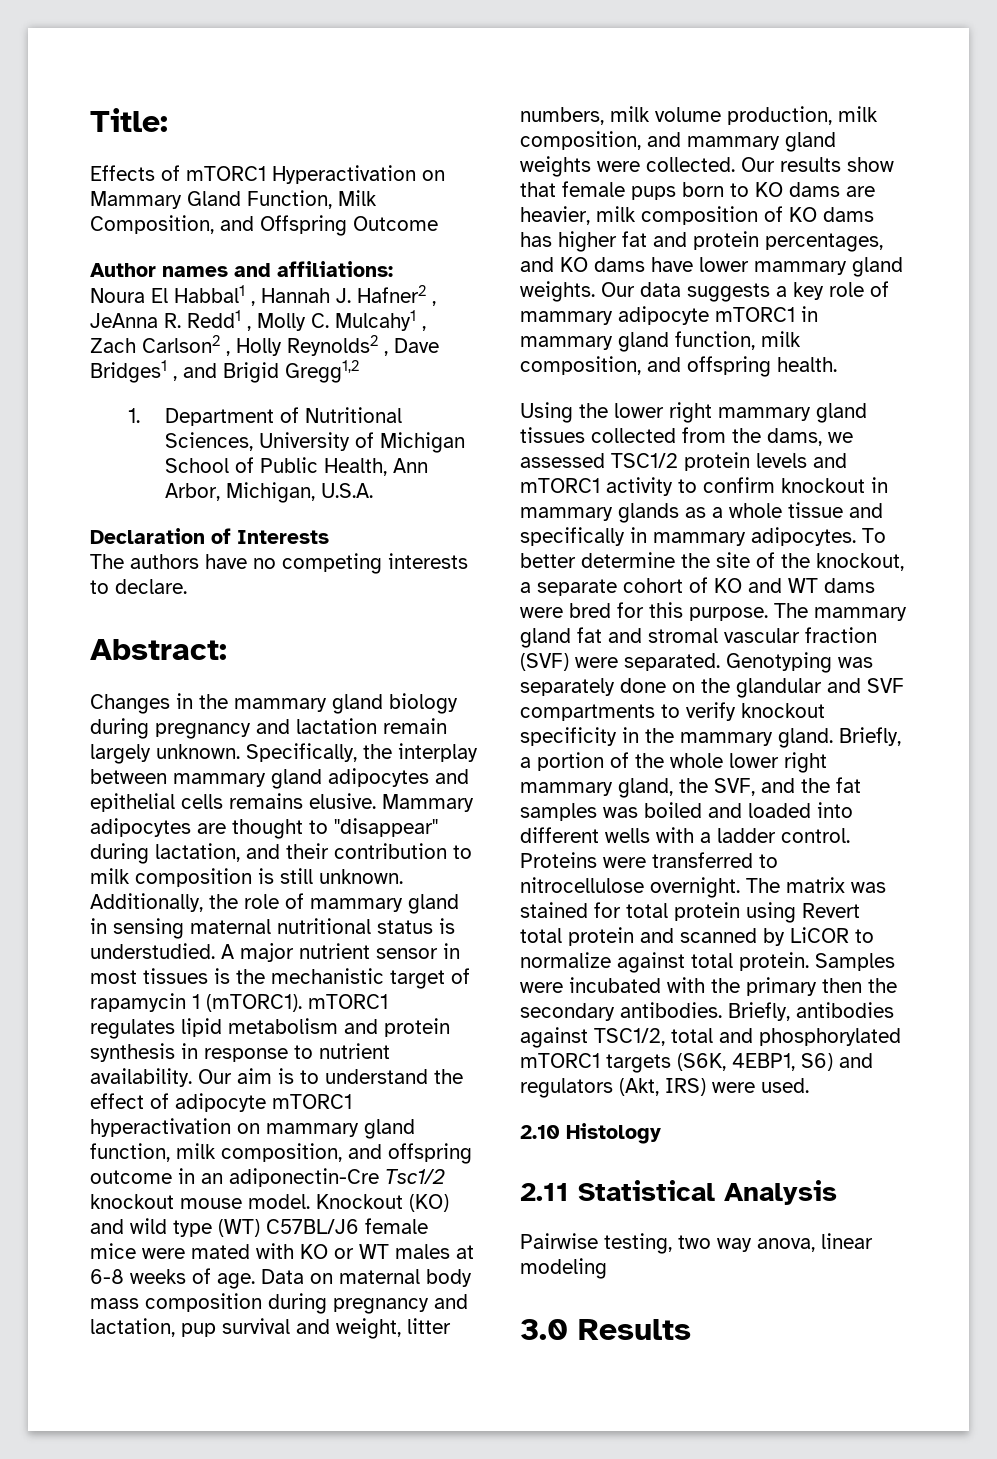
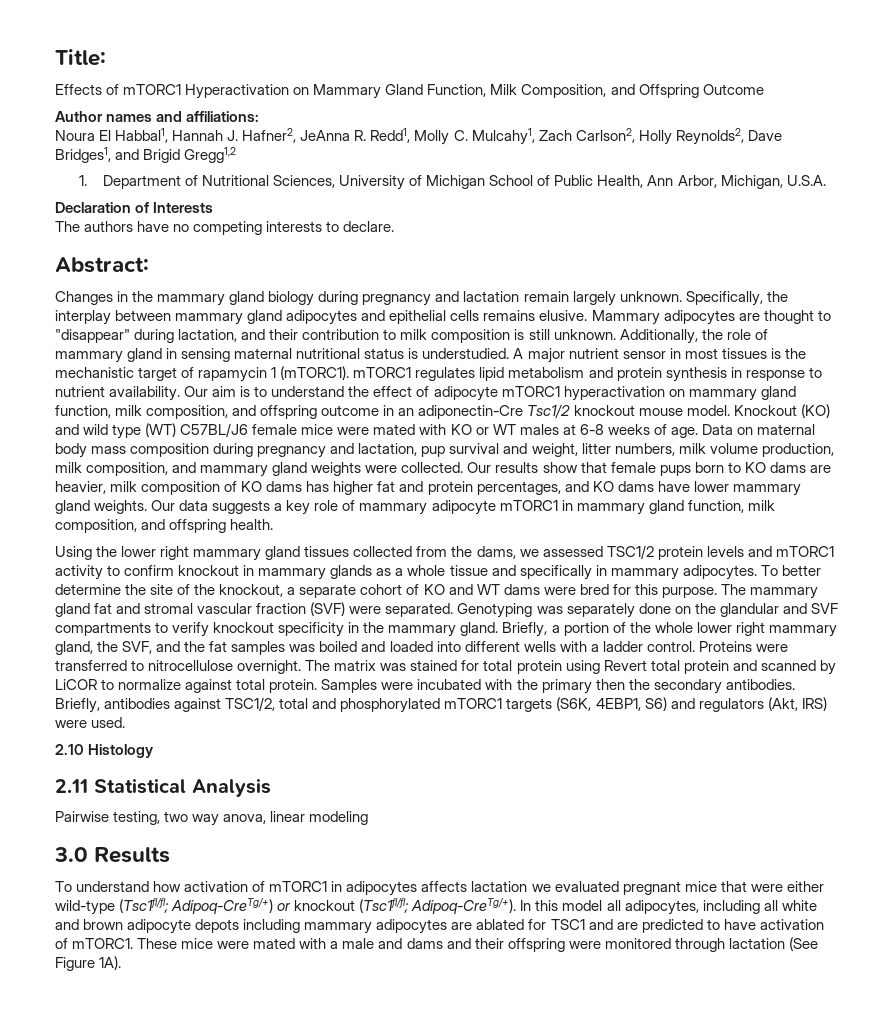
- Noura El Habbal1 , Hannah J. Hafner2 , JeAnna R. Redd1 , Molly C. Mulcahy1 , Zach Carlson2 , Holly Reynolds2 , Dave Bridges1 , and Brigid Gregg1,2
+ Noura El Habbal1, Hannah J. Hafner2, JeAnna R. Redd1, Molly C. Mulcahy1, Zach Carlson2, Holly Reynolds2, Dave Bridges1, and Brigid Gregg1,2
+ To understand how activation of mTORC1 in adipocytes affects lactation we evaluated pregnant mice that were either wild-type (Tsc1fl/fl; Adipoq-CreTg/+) or knockout (Tsc1fl/fl; Adipoq-CreTg/+). In this model all adipocytes, including all white and brown adipocyte depots including mammary adipocytes are ablated for TSC1 and are predicted to have activation of mTORC1. These mice were mated with a male and dams and their offspring were monitored through lactation (See Figure 1A).

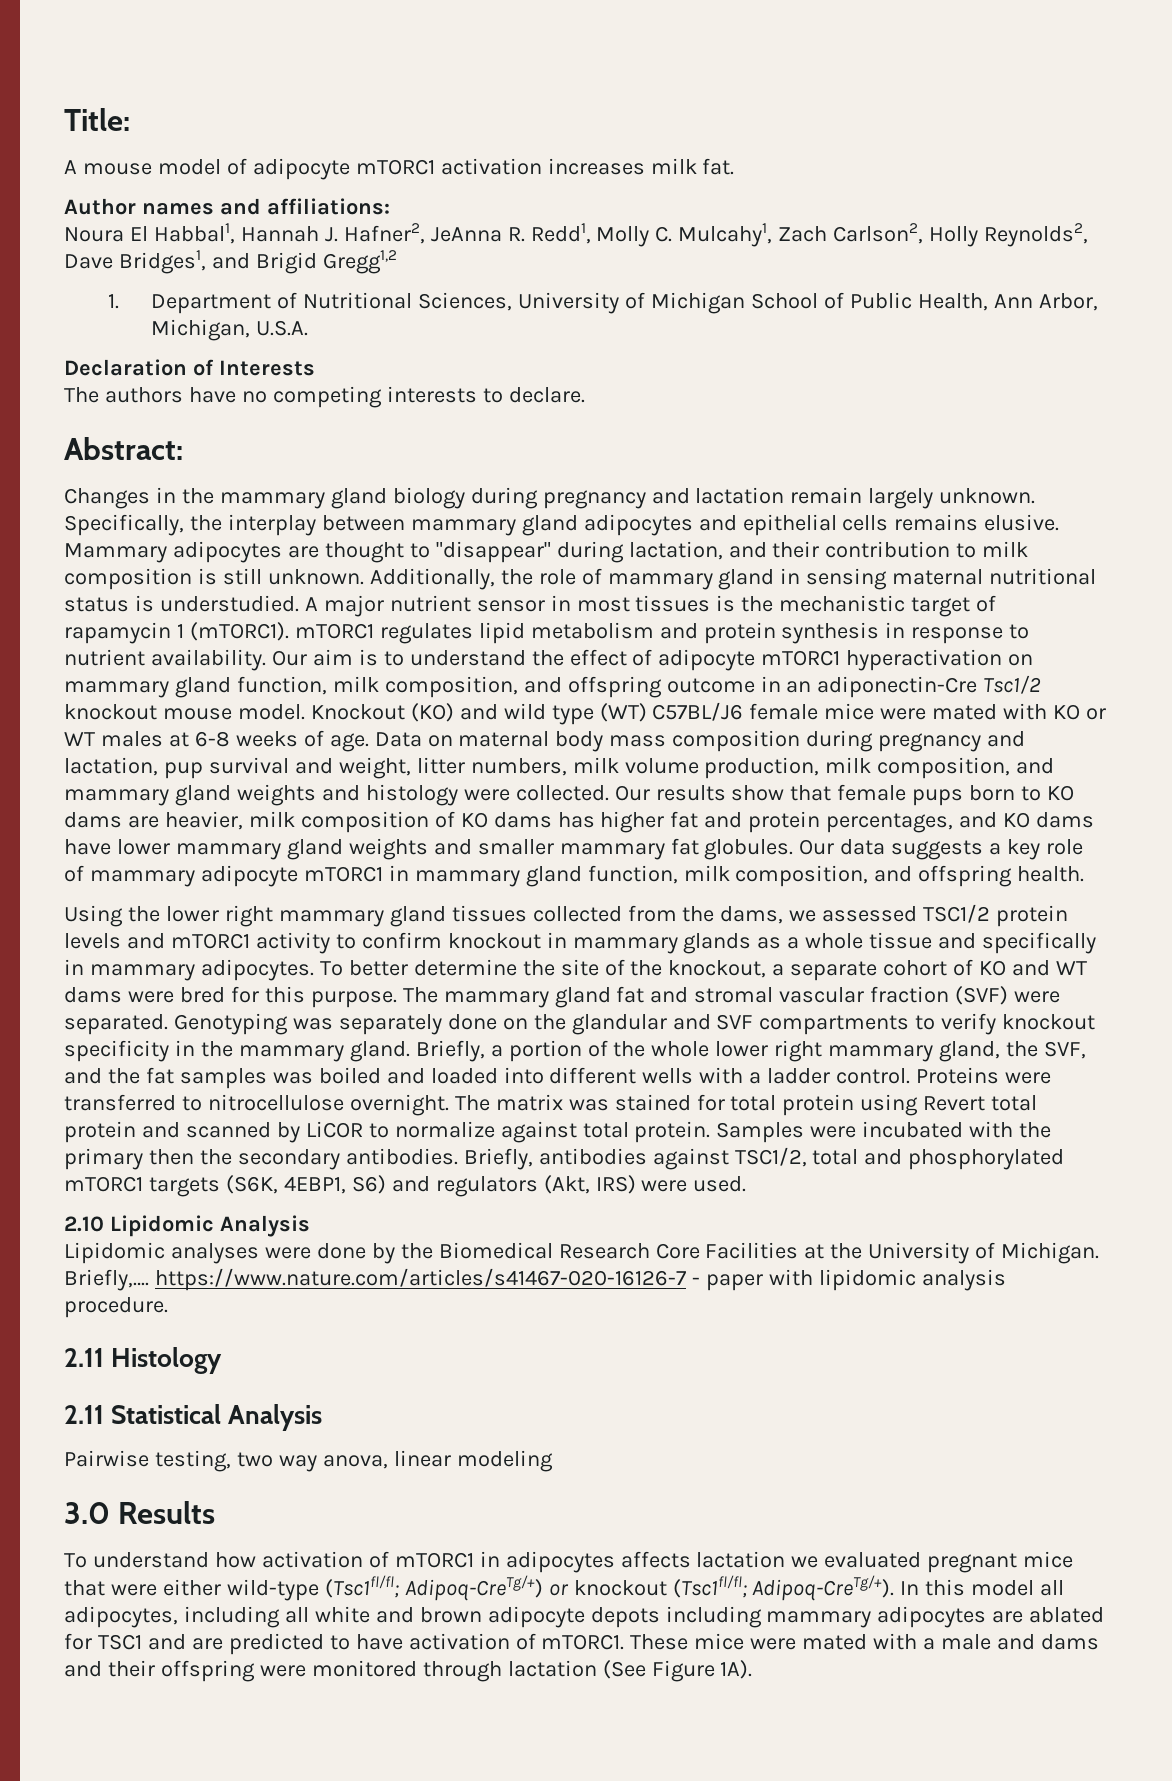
- Effects of mTORC1 Hyperactivation on Mammary Gland Function, Milk Composition, and Offspring Outcome
+ A mouse model of adipocyte mTORC1 activation increases milk fat.
- Data on maternal body mass composition during pregnancy and lactation, pup survival and weight, litter numbers, milk volume production, milk composition, and mammary gland weights were collected.
+ Data on maternal body mass composition during pregnancy and lactation, pup survival and weight, litter numbers, milk volume production, milk composition, and mammary gland weights and histology were collected.
- Our results show that female pups born to KO dams are heavier, milk composition of KO dams has higher fat and protein percentages, and KO dams have lower mammary gland weights.
+ Our results show that female pups born to KO dams are heavier, milk composition of KO dams has higher fat and protein percentages, and KO dams have lower mammary gland weights and smaller mammary fat globules.
- 2.10 Histology
+ 2.10 Lipidomic Analysis
+ Lipidomic analyses were done by the Biomedical Research Core Facilities at the University of Michigan. Briefly,…. https://www.nature.com/articles/s41467-020-16126-7 - paper with lipidomic analysis procedure.
+ 2.11 Histology

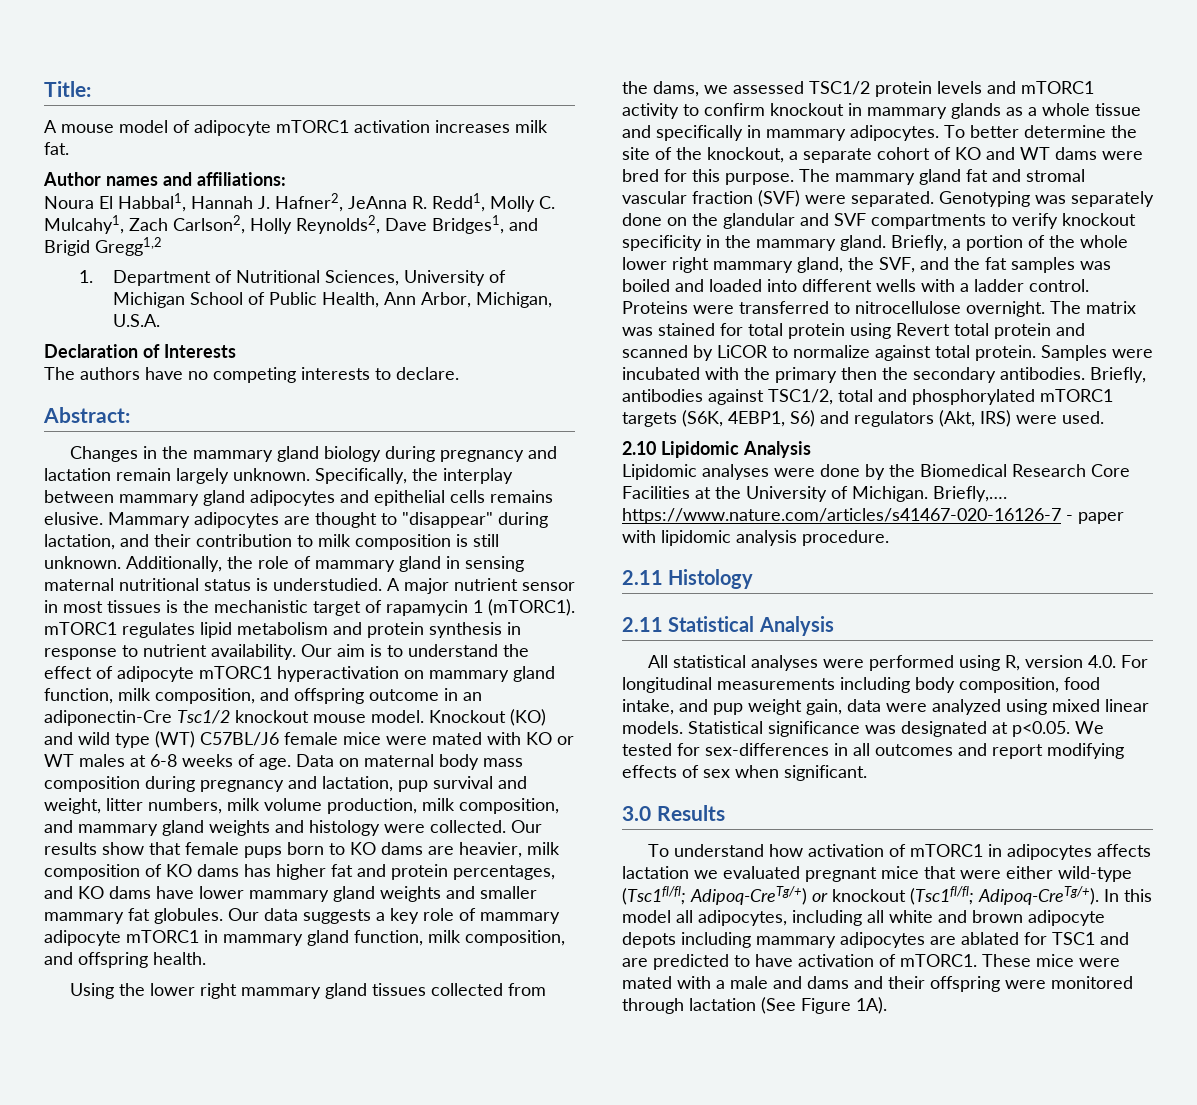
- Pairwise testing, two way anova, linear modeling
+ All statistical analyses were performed using R, version 4.0. For longitudinal measurements including body composition, food intake, and pup weight gain, data were analyzed using mixed linear models. Statistical significance was designated at p<0.05. We tested for sex-differences in all outcomes and report modifying effects of sex when significant.

